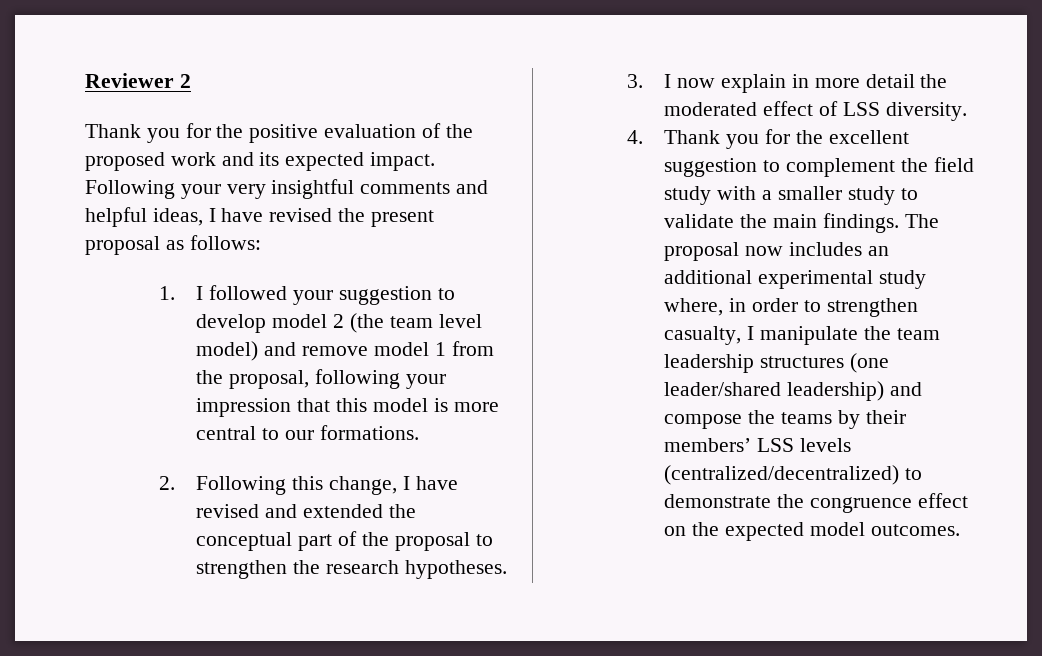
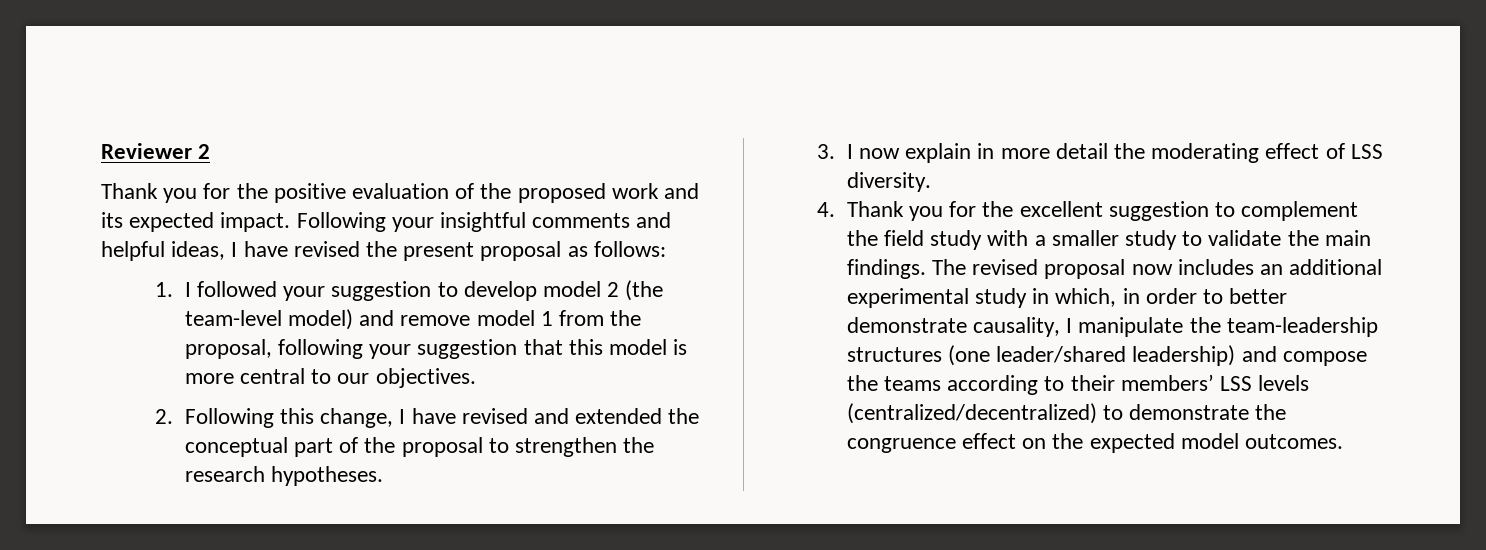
- Following your very insightful comments and helpful ideas, I have revised the present proposal as follows:
+ Following your insightful comments and helpful ideas, I have revised the present proposal as follows:
- 1. I followed your suggestion to develop model 2 (the team level model) and remove model 1 from the proposal, following your impression that this model is more central to our formations.
+ 1. I followed your suggestion to develop model 2 (the team-level model) and remove model 1 from the proposal, following your suggestion that this model is more central to our objectives.
- 3. I now explain in more detail the moderated effect of LSS diversity.
+ 3. I now explain in more detail the moderating effect of LSS diversity.
- The proposal now includes an additional experimental study where, in order to strengthen casualty, I manipulate the team leadership structures (one leader/shared leadership) and compose the teams by their members’ LSS levels (centralized/decentralized) to demonstrate the congruence effect on the expected model outcomes.
+ The revised proposal now includes an additional experimental study in which, in order to better demonstrate causality, I manipulate the team-leadership structures (one leader/shared leadership) and compose the teams according to their members’ LSS levels (centralized/decentralized) to demonstrate the congruence effect on the expected model outcomes.

